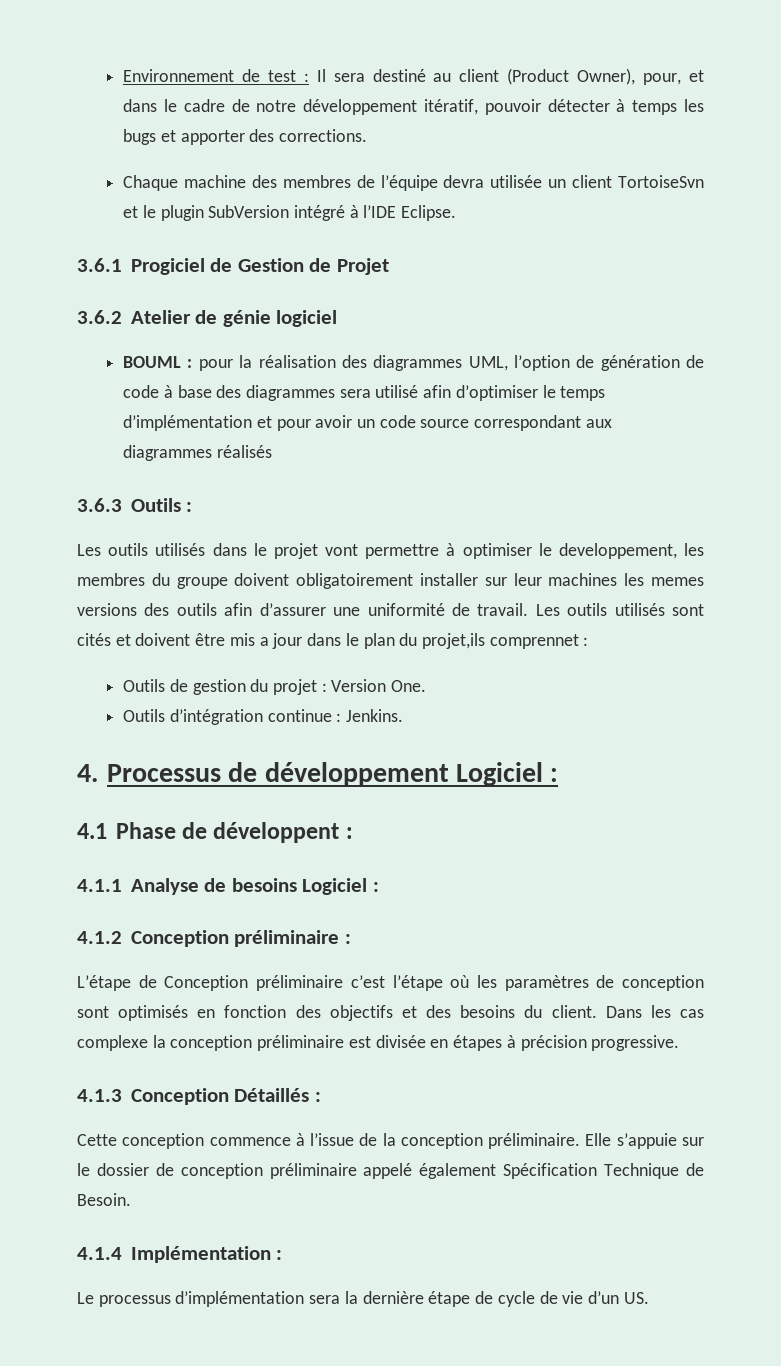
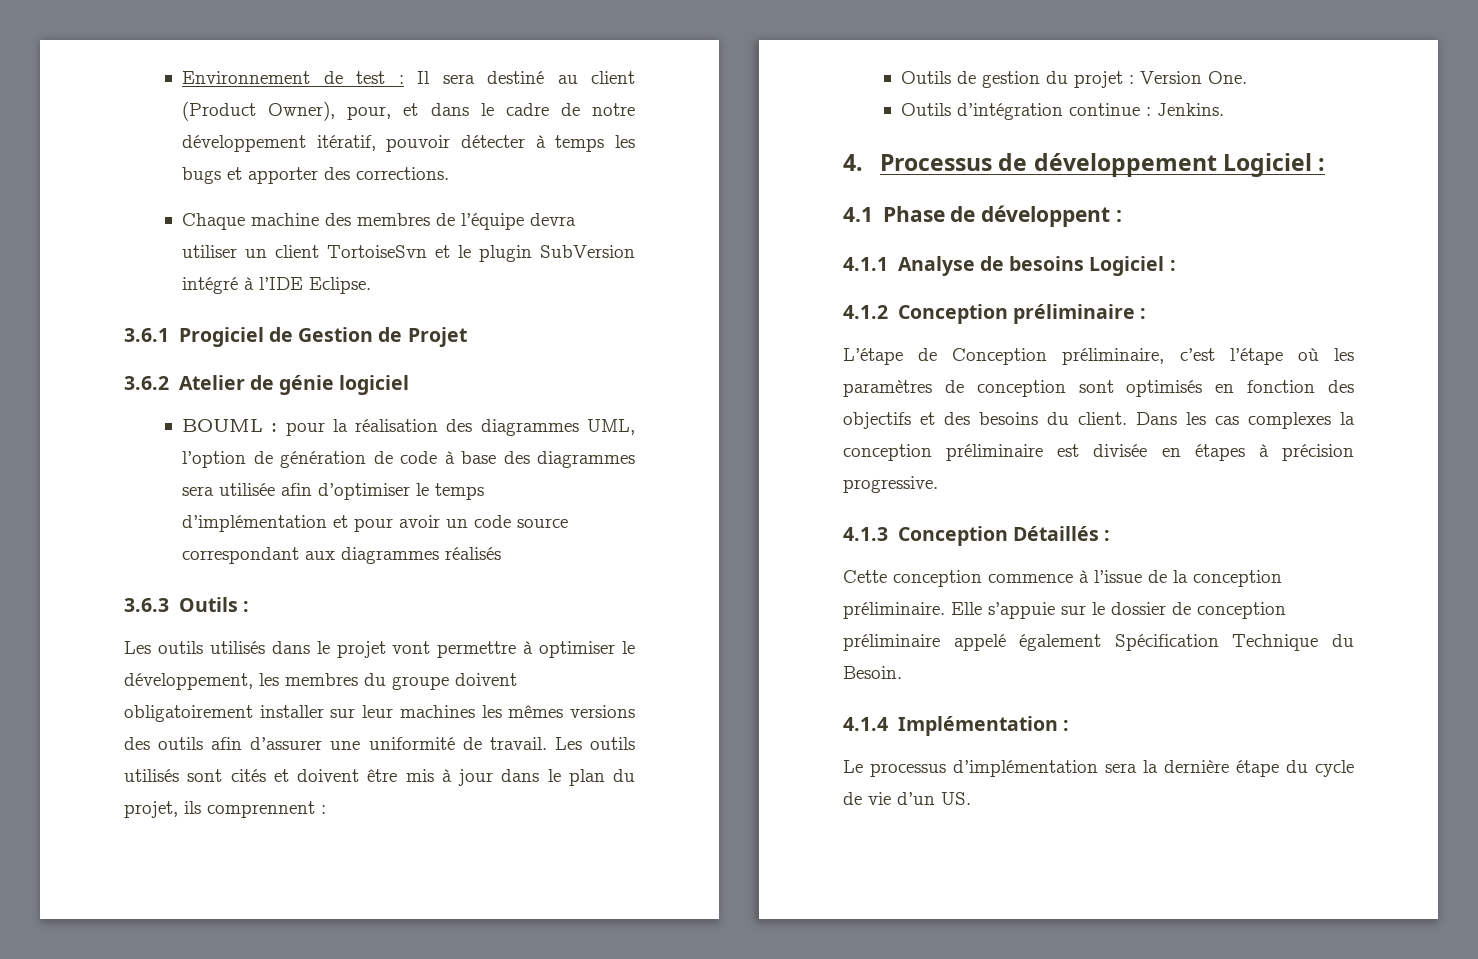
- Chaque machine des membres de l’équipe devra utilisée un client TortoiseSvn et le plugin SubVersion intégré à l’IDE Eclipse.
+ Chaque machine des membres de l’équipe devra utiliser un client TortoiseSvn et le plugin SubVersion intégré à l’IDE Eclipse.
- BOUML : pour la réalisation des diagrammes UML, l’option de génération de code à base des diagrammes sera utilisé afin d’optimiser le temps d’implémentation et pour avoir un code source correspondant aux diagrammes réalisés
+ BOUML : pour la réalisation des diagrammes UML, l’option de génération de code à base des diagrammes sera utilisée afin d’optimiser le temps d’implémentation et pour avoir un code source correspondant aux diagrammes réalisés
- Les outils utilisés dans le projet vont permettre à optimiser le developpement, les membres du groupe doivent obligatoirement installer sur leur machines les memes versions des outils afin d’assurer une uniformité de travail.
+ Les outils utilisés dans le projet vont permettre à optimiser le développement, les membres du groupe doivent obligatoirement installer sur leur machines les mêmes versions des outils afin d’assurer une uniformité de travail.
- Les outils utilisés sont cités et doivent être mis a jour dans le plan du projet,ils comprennet :
+ Les outils utilisés sont cités et doivent être mis à jour dans le plan du projet, ils comprennent :
- L’étape de Conception préliminaire c’est l’étape où les paramètres de conception sont optimisés en fonction des objectifs et des besoins du client.
+ L’étape de Conception préliminaire, c’est l’étape où les paramètres de conception sont optimisés en fonction des objectifs et des besoins du client.
- Dans les cas complexe la conception préliminaire est divisée en étapes à précision progressive.
+ Dans les cas complexes la conception préliminaire est divisée en étapes à précision progressive.
- Elle s’appuie sur le dossier de conception préliminaire appelé également Spécification Technique de Besoin.
+ Elle s’appuie sur le dossier de conception préliminaire appelé également Spécification Technique du Besoin.
- Le processus d’implémentation sera la dernière étape de cycle de vie d’un US.
+ Le processus d’implémentation sera la dernière étape du cycle de vie d’un US.

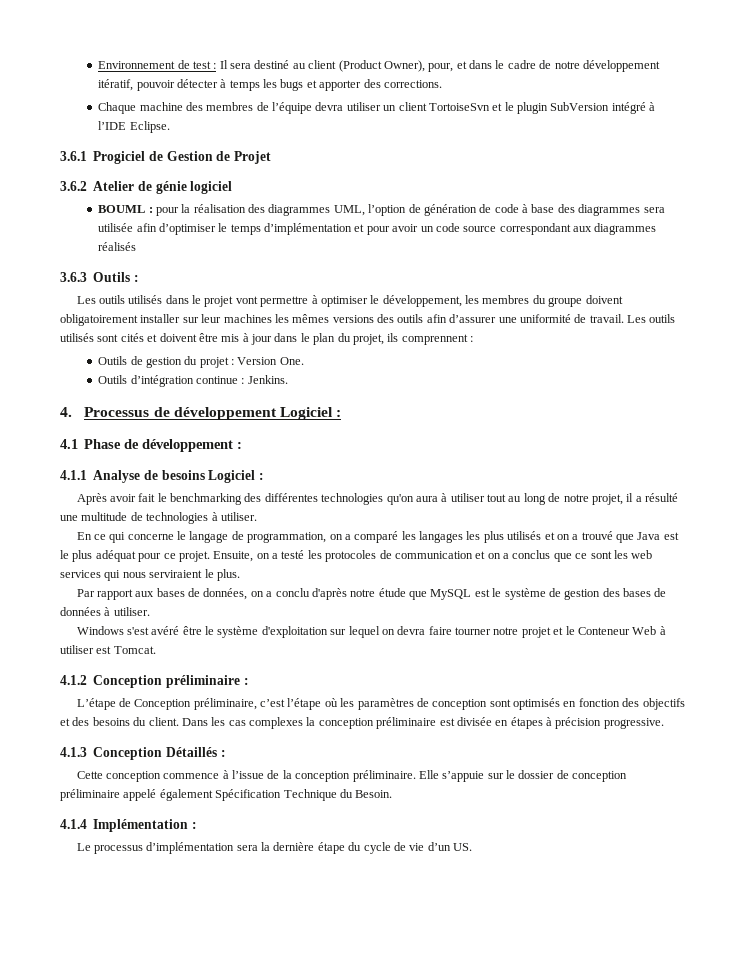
- 4.1 Phase de développent :
+ 4.1 Phase de développement :
+ Après avoir fait le benchmarking des différentes technologies qu'on aura à utiliser tout au long de notre projet, il a résulté une multitude de technologies à utiliser.
+ En ce qui concerne le langage de programmation, on a comparé les langages les plus utilisés et on a trouvé que Java est le plus adéquat pour ce projet. Ensuite, on a testé les protocoles de communication et on a conclus que ce sont les web services qui nous serviraient le plus.
+ Par rapport aux bases de données, on a conclu d'après notre étude que MySQL est le système de gestion des bases de données à utiliser.
+ Windows s'est avéré être le système d'exploitation sur lequel on devra faire tourner notre projet et le Conteneur Web à utiliser est Tomcat.

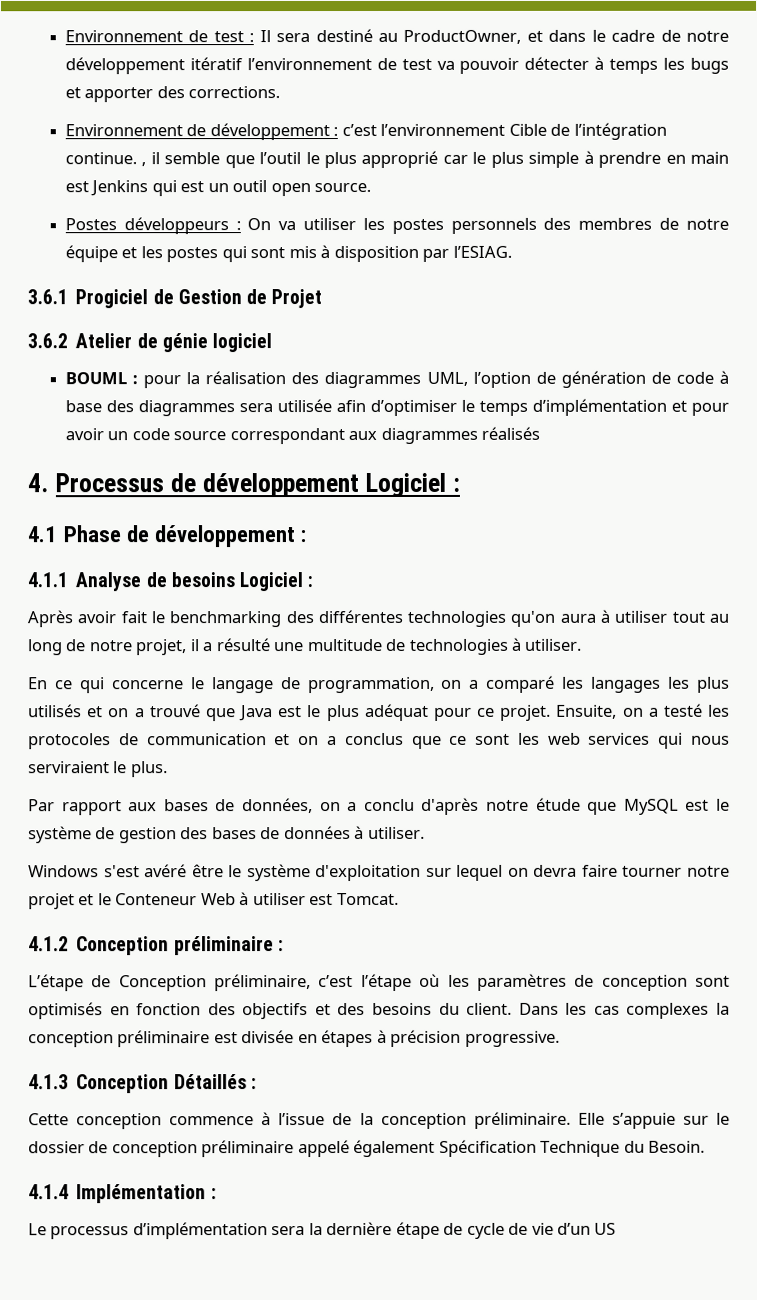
- Environnement de test : Il sera destiné au client (Product Owner), pour, et dans le cadre de notre développement itératif, pouvoir détecter à temps les bugs et apporter des corrections.
+ Environnement de test : Il sera destiné au ProductOwner, et dans le cadre de notre développement itératif l’environnement de test va pouvoir détecter à temps les bugs et apporter des corrections.
- Chaque machine des membres de l’équipe devra utiliser un client TortoiseSvn et le plugin SubVersion intégré à l’IDE Eclipse.
+ Environnement de développement : c’est l’environnement Cible de l’intégration continue. , il semble que l’outil le plus approprié car le plus simple à prendre en main est Jenkins qui est un outil open source.
+ Postes développeurs : On va utiliser les postes personnels des membres de notre équipe et les postes qui sont mis à disposition par l’ESIAG.
- 3.6.3 Outils :
- Les outils utilisés dans le projet vont permettre à optimiser le développement, les membres du groupe doivent obligatoirement installer sur leur machines les mêmes versions des outils afin d’assurer une uniformité de travail. Les outils utilisés sont cités et doivent être mis à jour dans le plan du projet, ils comprennent :
- Outils de gestion du projet : Version One.
- Outils d’intégration continue : Jenkins.
- Le processus d’implémentation sera la dernière étape du cycle de vie d’un US.
+ Le processus d’implémentation sera la dernière étape de cycle de vie d’un US

